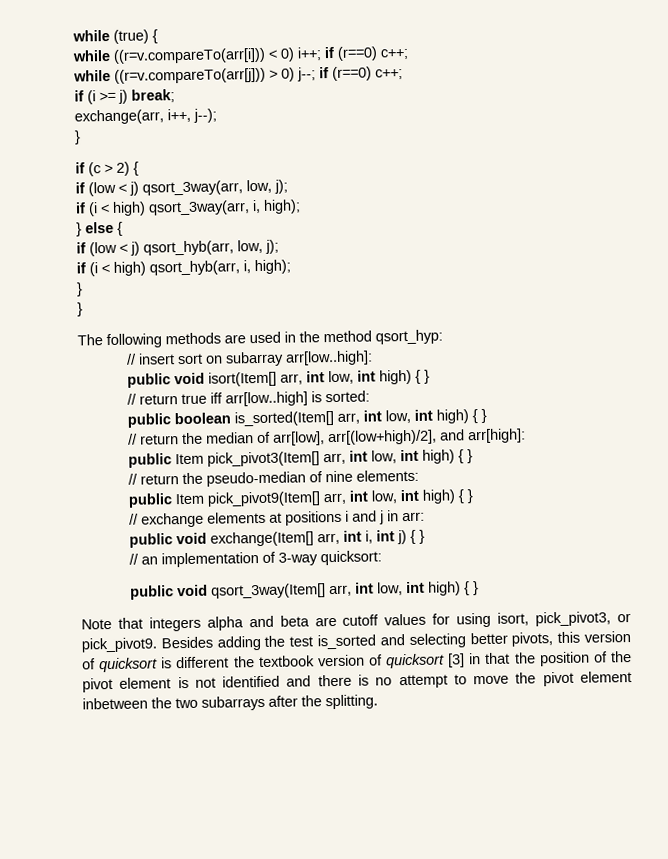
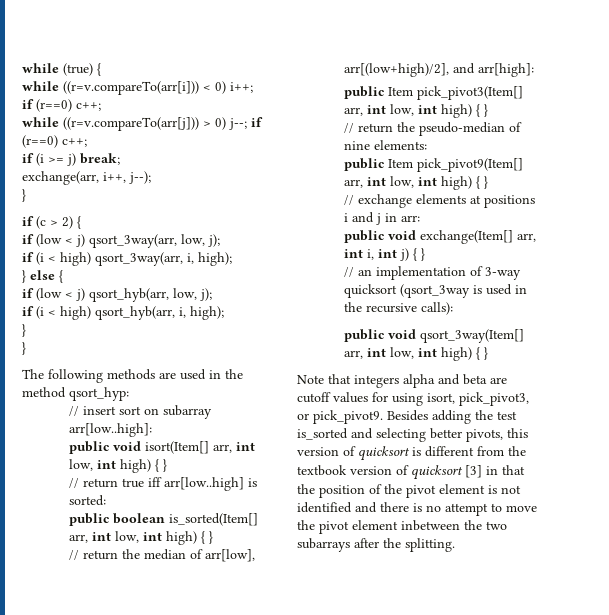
- // an implementation of 3-way quicksort:
+ // an implementation of 3-way quicksort (qsort_3way is used in the recursive calls):
- Besides adding the test is_sorted and selecting better pivots, this version of quicksort is different the textbook version of quicksort [3] in that the position of the pivot element is not identified and there is no attempt to move the pivot element inbetween the two subarrays after the splitting.
+ Besides adding the test is_sorted and selecting better pivots, this version of quicksort is different from the textbook version of quicksort [3] in that the position of the pivot element is not identified and there is no attempt to move the pivot element inbetween the two subarrays after the splitting.

